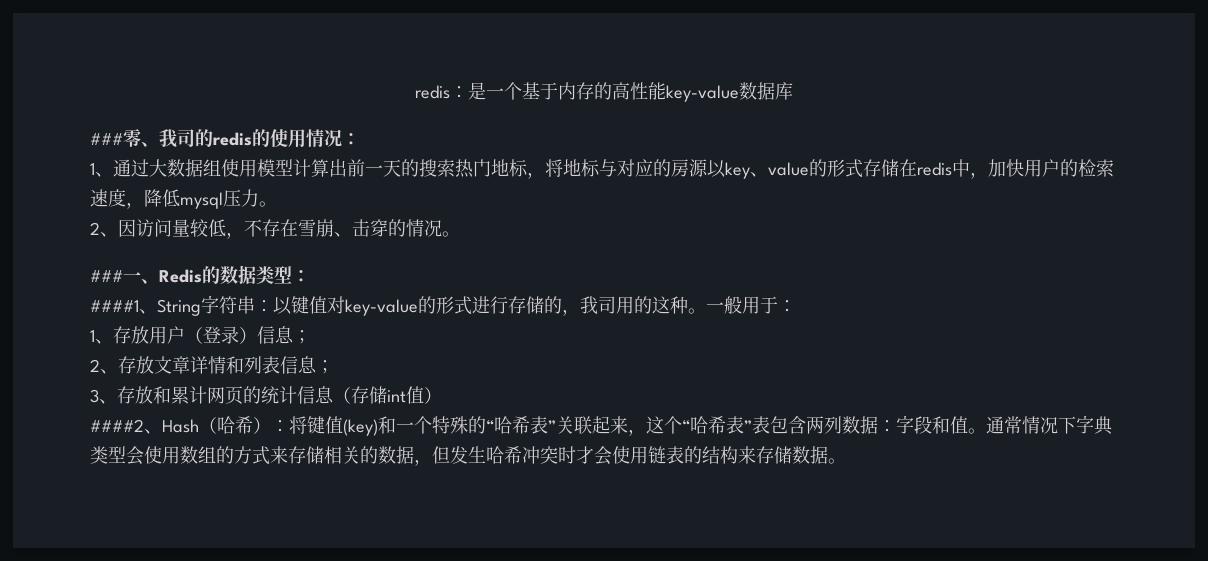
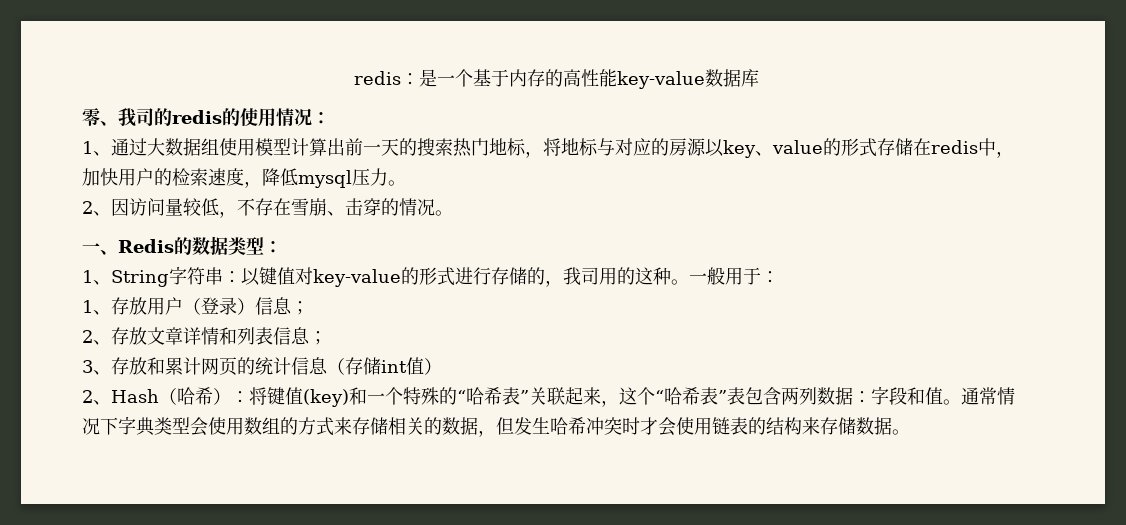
- ###零、我司的redis的使用情况：
+ 零、我司的redis的使用情况：
- ###一、Redis的数据类型：
+ 一、Redis的数据类型：
- ####1、String字符串：以键值对key-value的形式进行存储的，我司用的这种。
+ 1、String字符串：以键值对key-value的形式进行存储的，我司用的这种。
- ####2、Hash（哈希）：将键值(key)和一个特殊的“哈希表”关联起来，这个“哈希表”表包含两列数据：字段和值。
+ 2、Hash（哈希）：将键值(key)和一个特殊的“哈希表”关联起来，这个“哈希表”表包含两列数据：字段和值。

